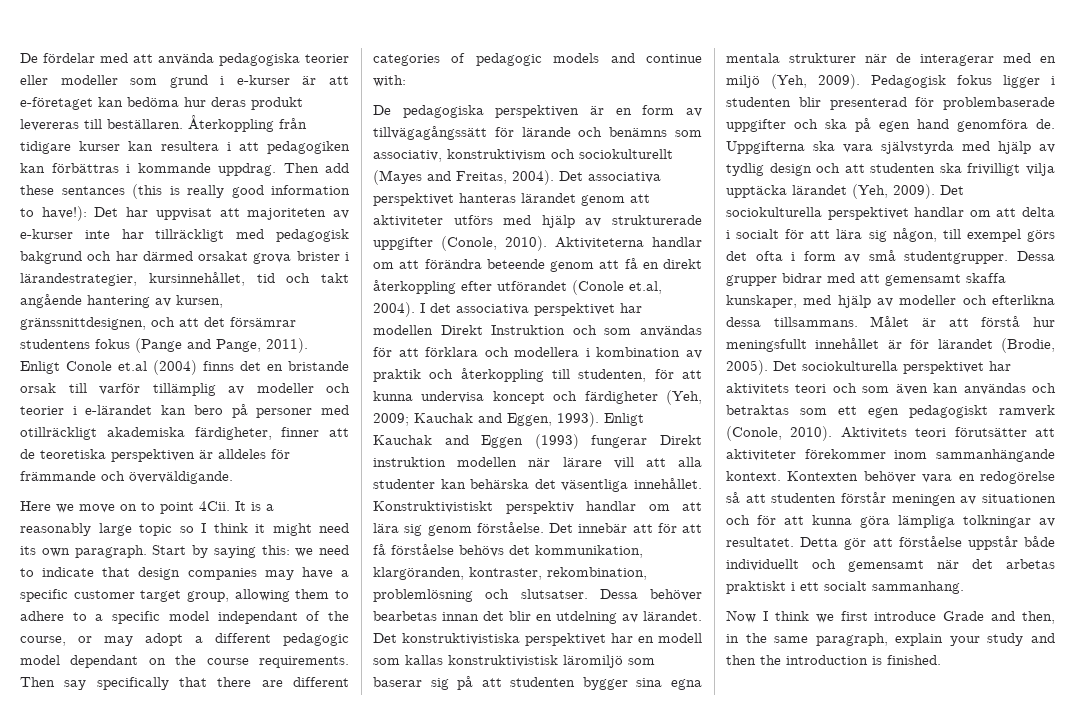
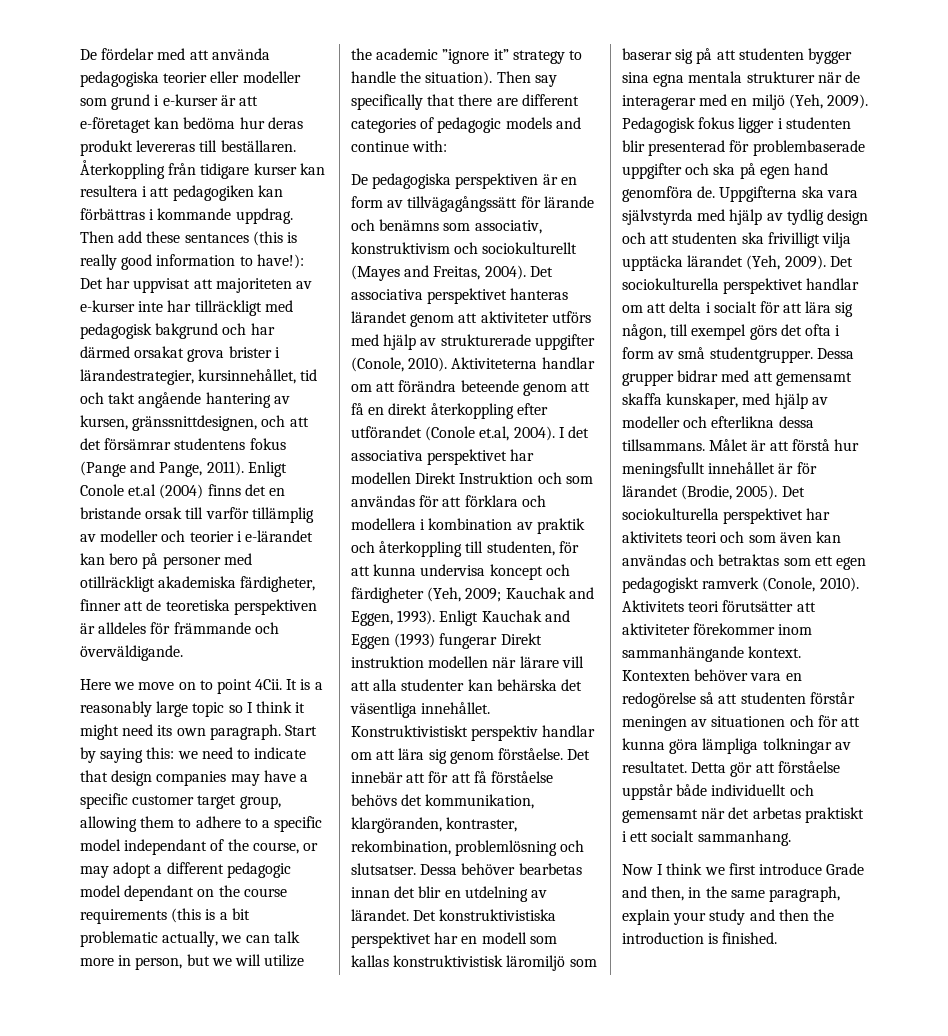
- Start by saying this: we need to indicate that design companies may have a specific customer target group, allowing them to adhere to a specific model independant of the course, or may adopt a different pedagogic model dependant on the course requirements.
+ Start by saying this: we need to indicate that design companies may have a specific customer target group, allowing them to adhere to a specific model independant of the course, or may adopt a different pedagogic model dependant on the course requirements (this is a bit problematic actually, we can talk more in person, but we will utilize the academic ”ignore it” strategy to handle the situation).

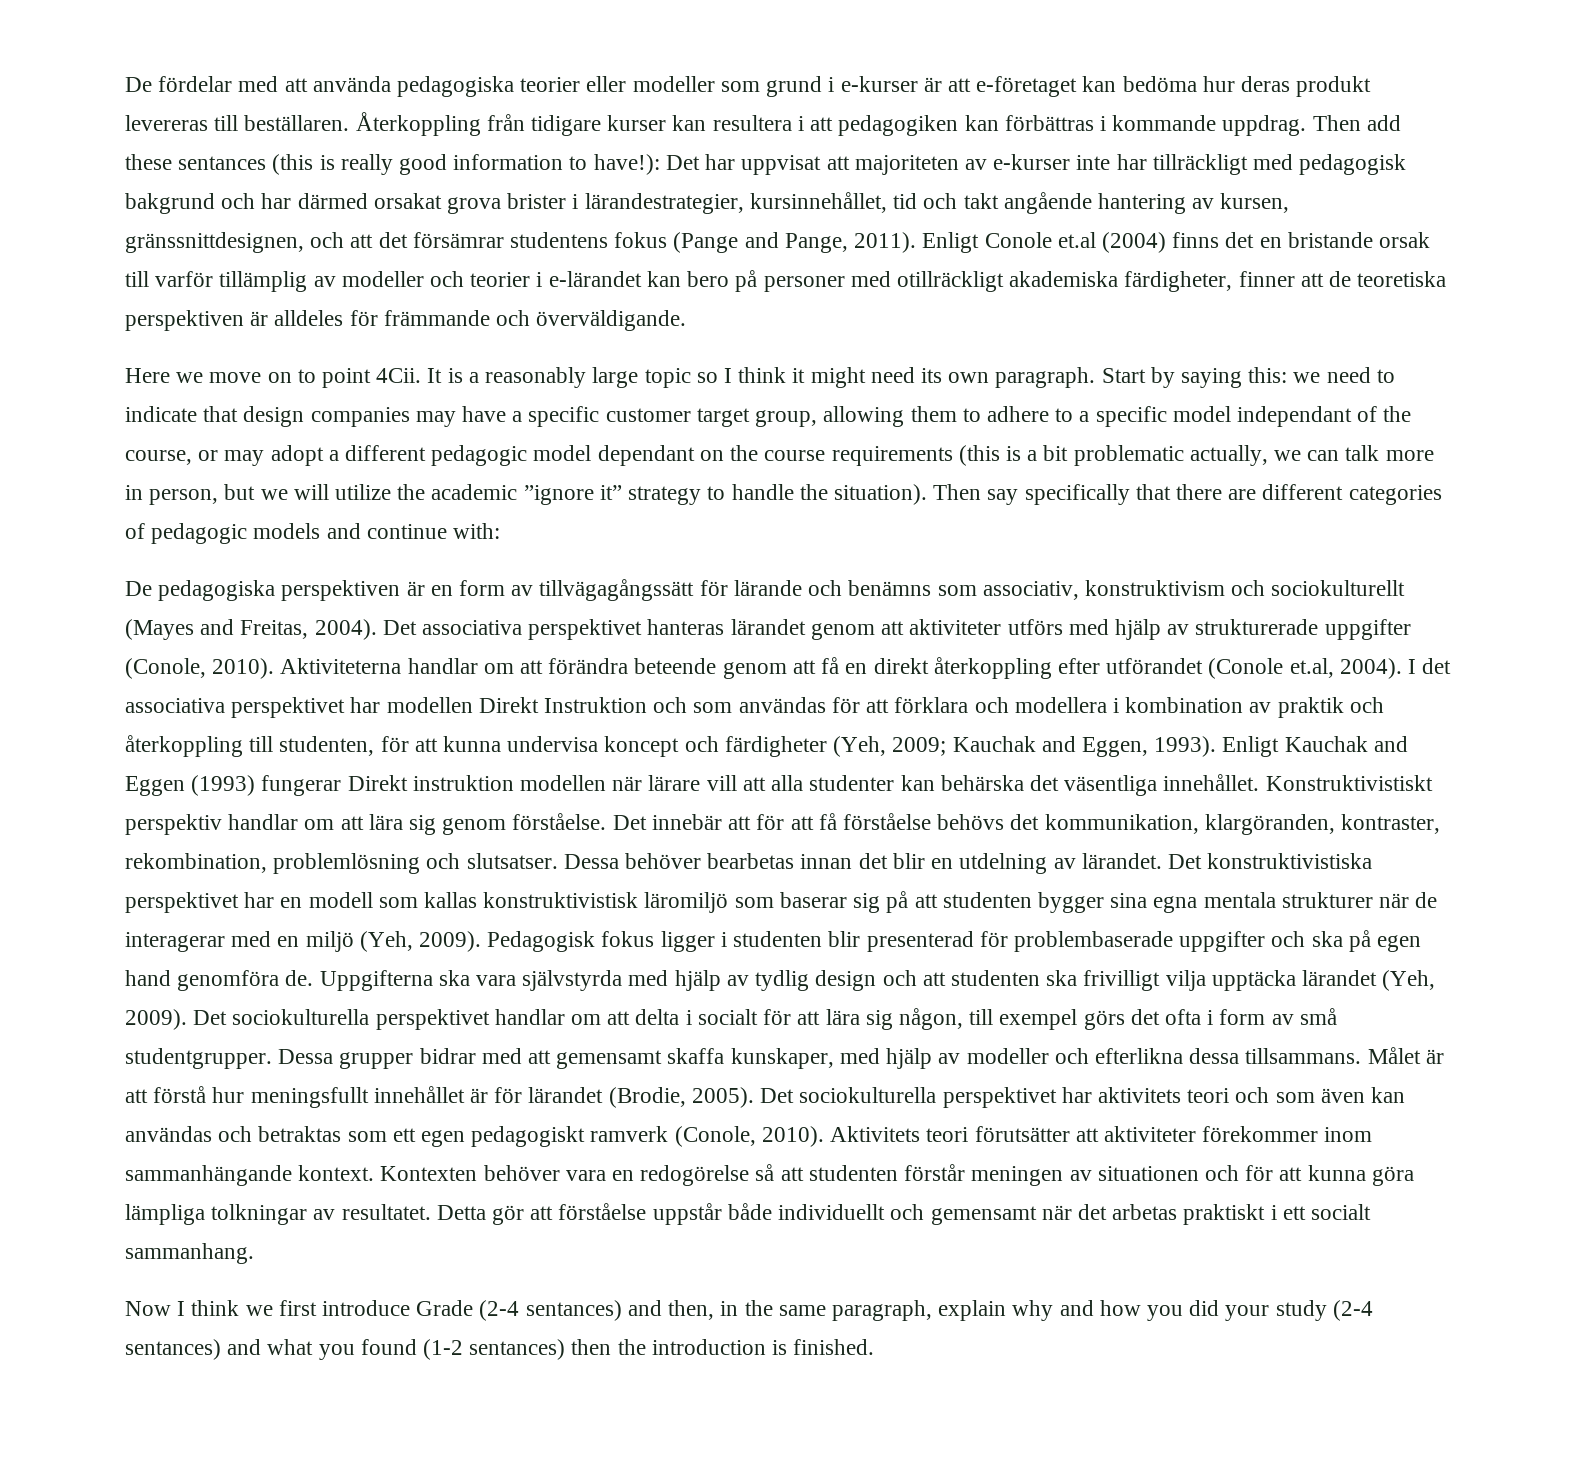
- Now I think we first introduce Grade and then, in the same paragraph, explain your study and then the introduction is finished.
+ Now I think we first introduce Grade (2-4 sentances) and then, in the same paragraph, explain why and how you did your study (2-4 sentances) and what you found (1-2 sentances) then the introduction is finished.

